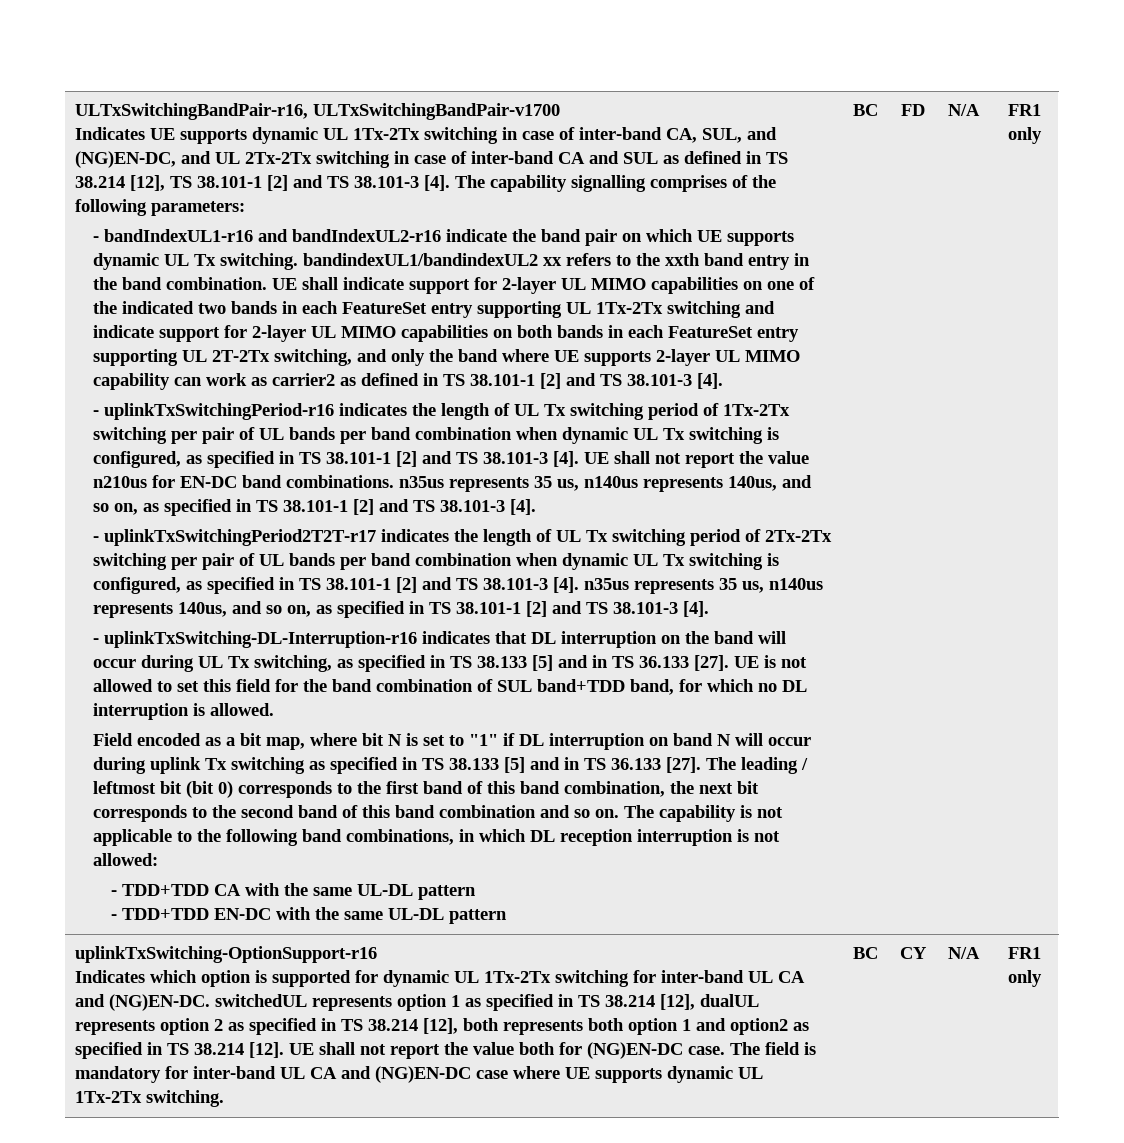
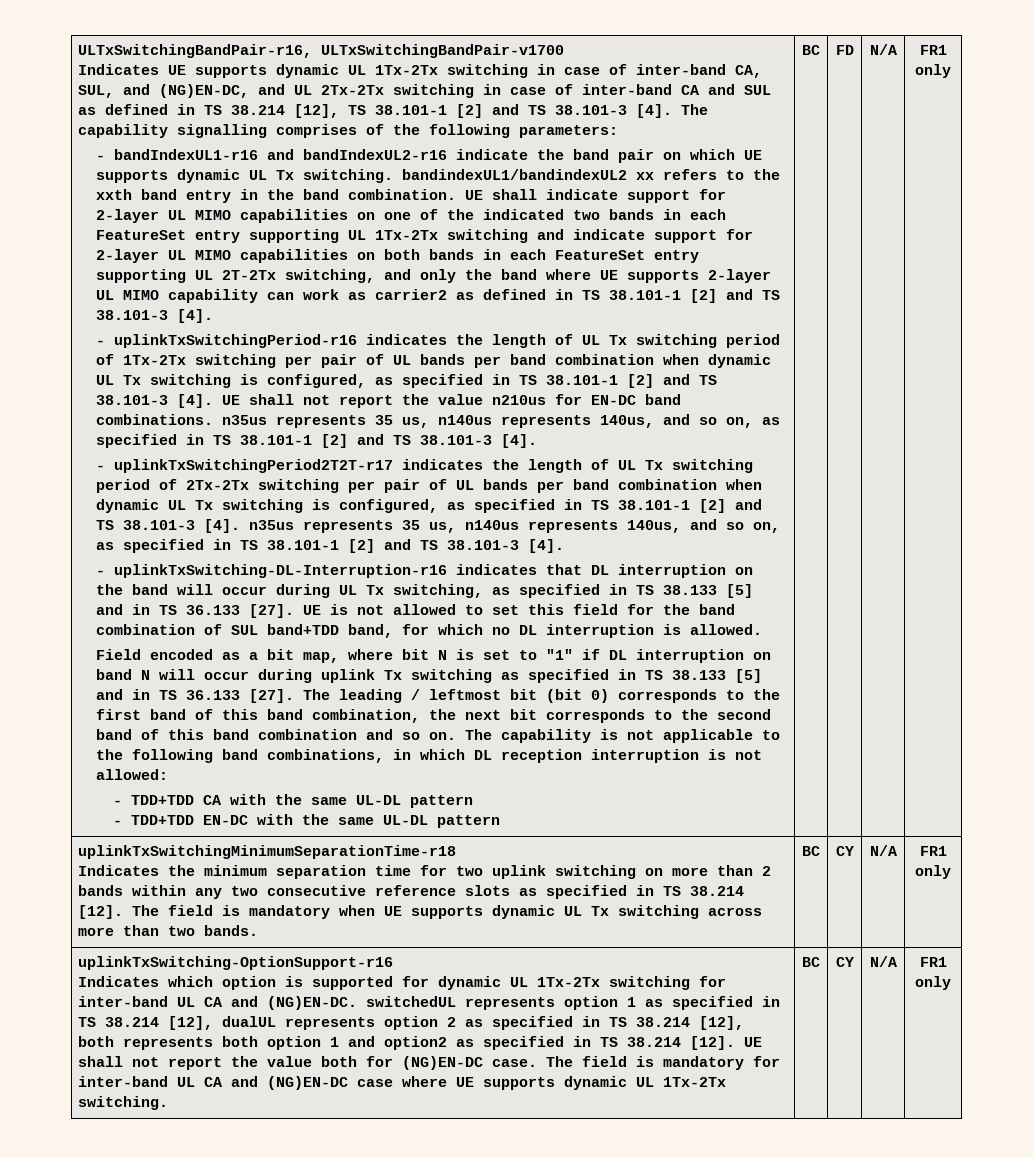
+ uplinkTxSwitchingMinimumSeparationTime-r18
+ Indicates the minimum separation time for two uplink switching on more than 2 bands within any two consecutive reference slots as specified in TS 38.214 [12]. The field is mandatory when UE supports dynamic UL Tx switching across more than two bands. | BC | CY | N/A | FR1 only

